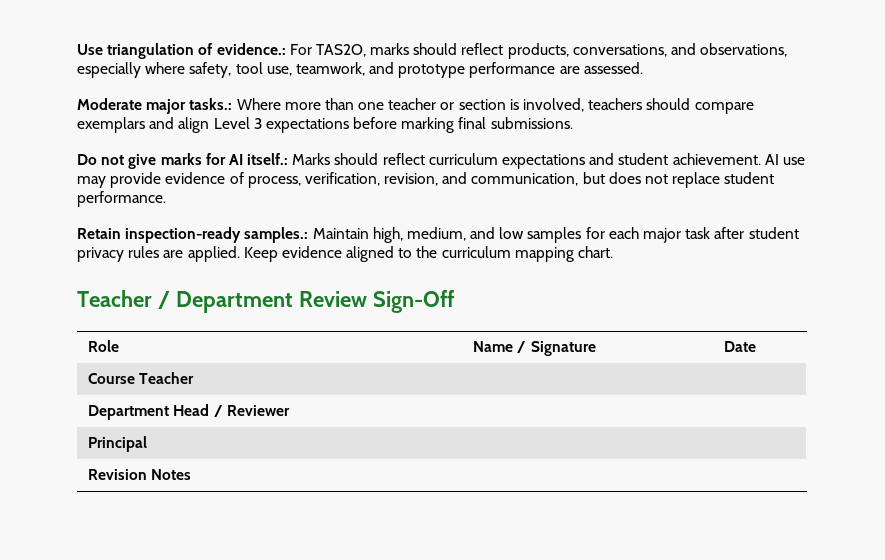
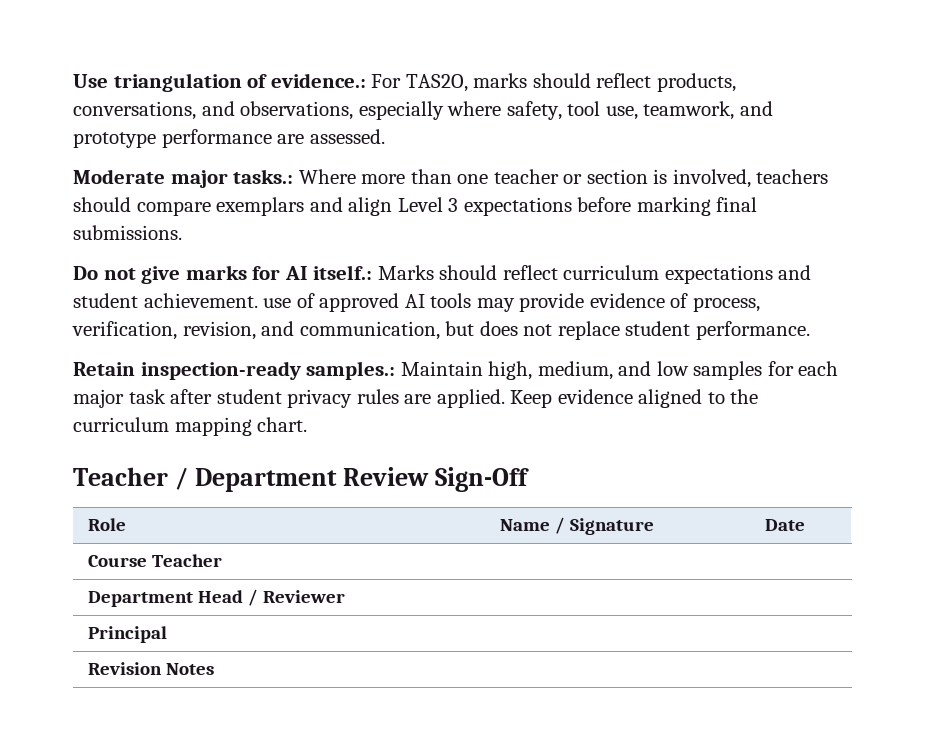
- Do not give marks for AI itself.: Marks should reflect curriculum expectations and student achievement. AI use may provide evidence of process, verification, revision, and communication, but does not replace student performance.
+ Do not give marks for AI itself.: Marks should reflect curriculum expectations and student achievement. use of approved AI tools may provide evidence of process, verification, revision, and communication, but does not replace student performance.

